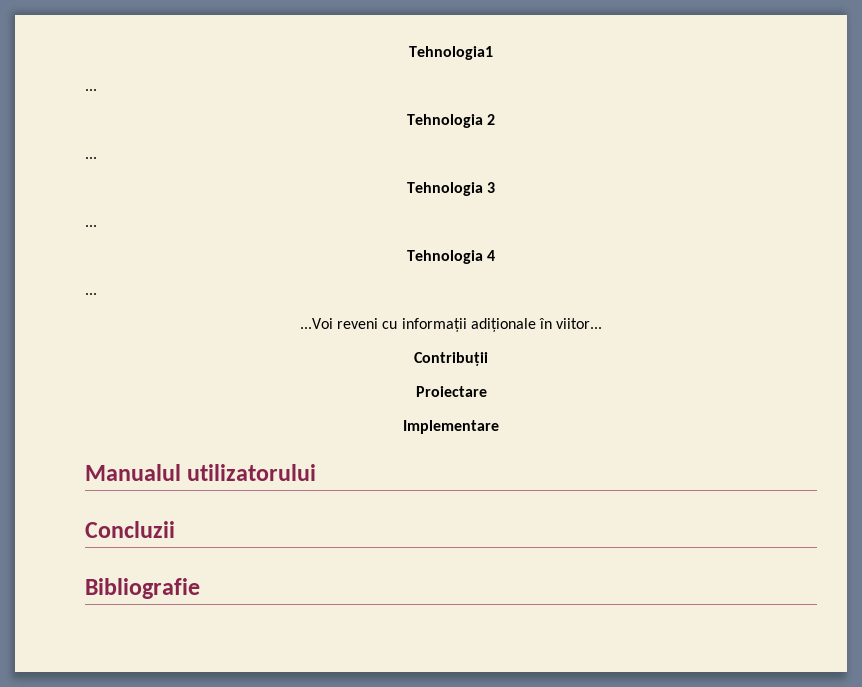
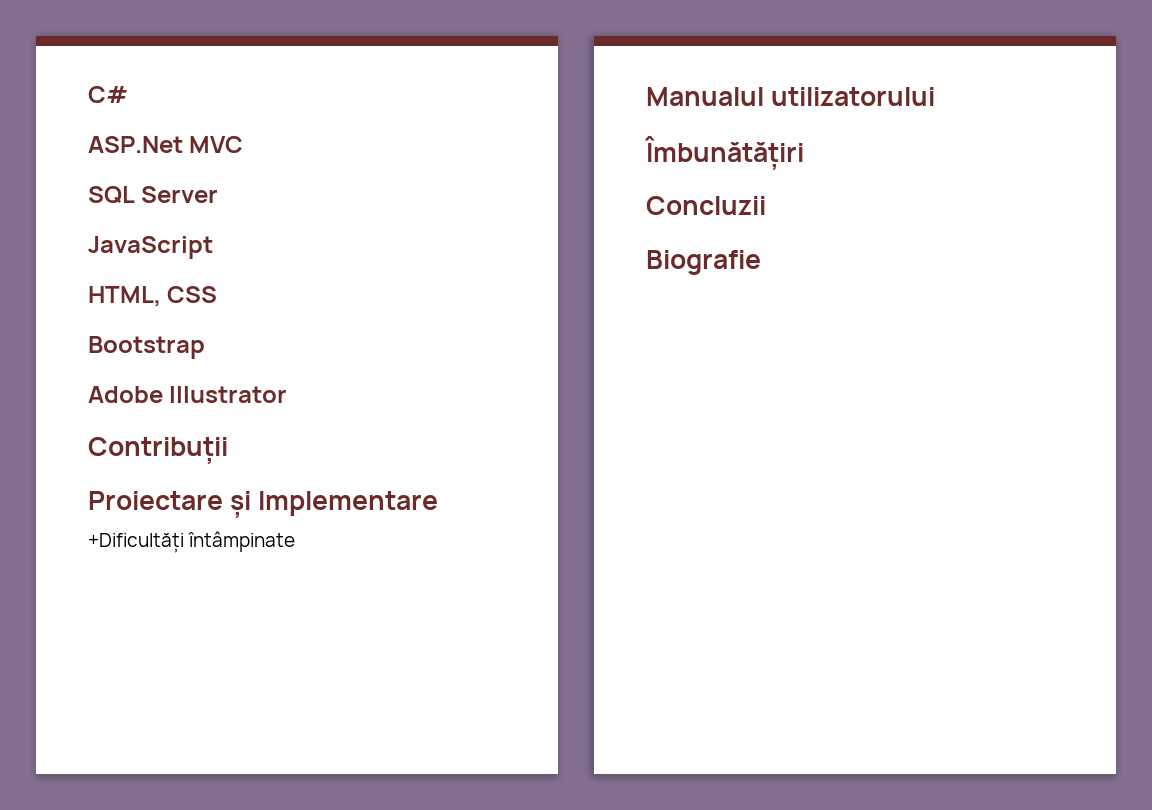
- Tehnologia1
- ...
- Tehnologia 2
- ...
- Tehnologia 3
- ...
- Tehnologia 4
- ...
- ...Voi reveni cu informații adiționale în viitor...
+ C#
+ ASP.Net MVC
+ SQL Server
+ JavaScript
+ HTML, CSS
+ Bootstrap
+ Adobe Illustrator
  Contribuții
- Proiectare
- Implementare
+ Proiectare și Implementare
+ +Dificultăți întâmpinate
+ Îmbunătățiri
- Bibliografie
+ Biografie

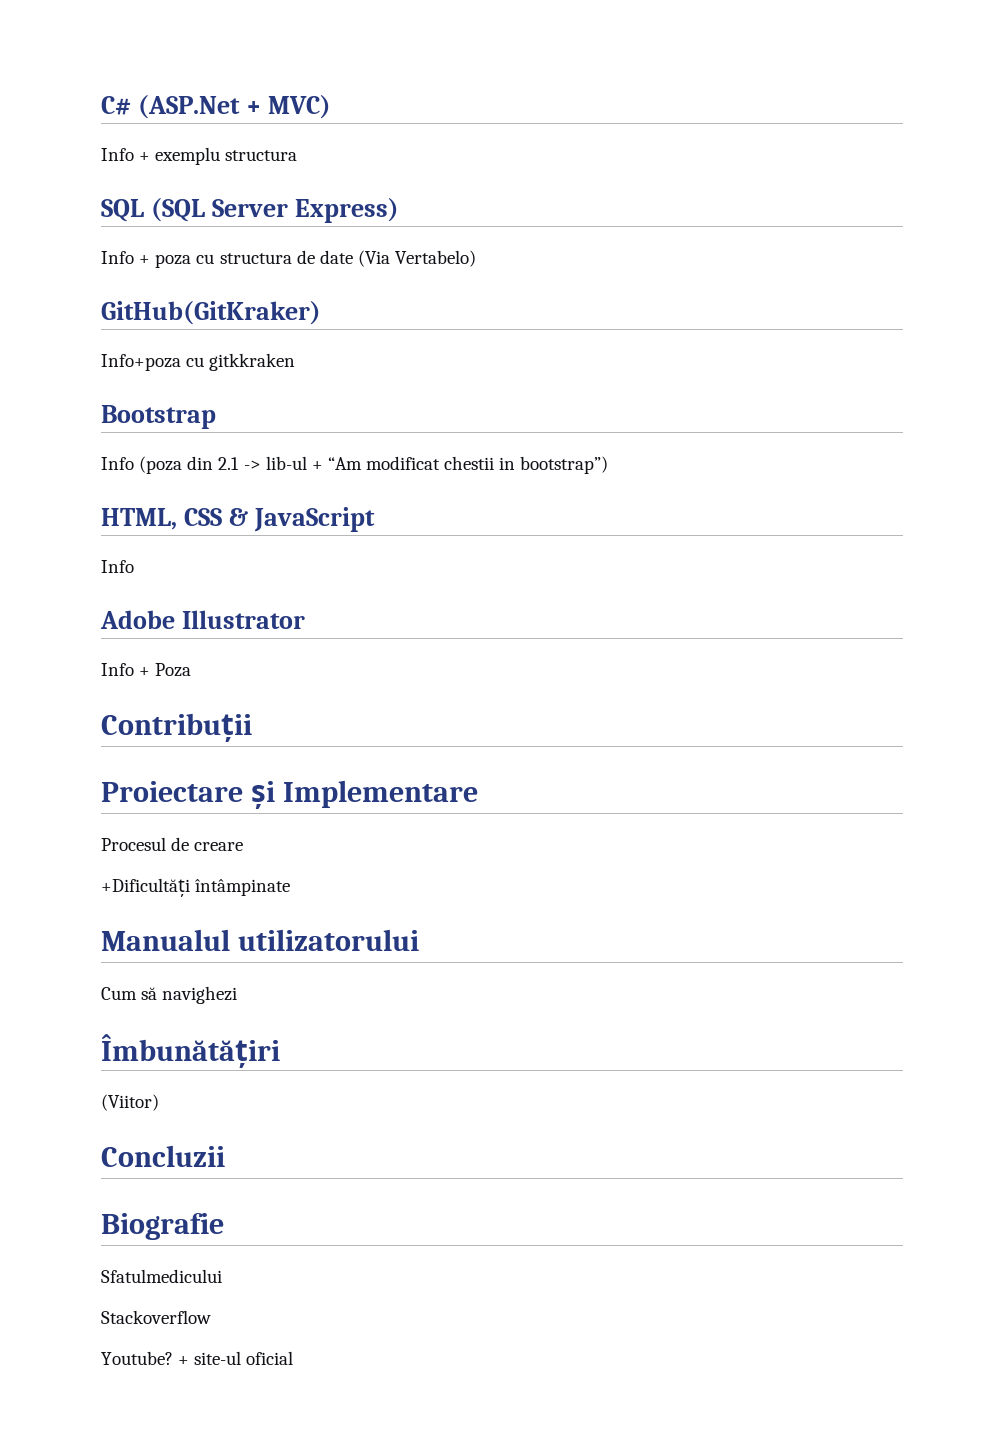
- C#
- ASP.Net MVC
+ C# (ASP.Net + MVC)
+ Info + exemplu structura
- SQL Server
- JavaScript
+ SQL (SQL Server Express)
+ Info + poza cu structura de date (Via Vertabelo)
+ GitHub(GitKraker)
+ Info+poza cu gitkkraken
+ Bootstrap
+ Info (poza din 2.1 -> lib-ul + “Am modificat chestii in bootstrap”)
- HTML, CSS
- Bootstrap
+ HTML, CSS & JavaScript
+ Info
+ Info + Poza
+ Procesul de creare
+ Cum să navighezi
+ (Viitor)
+ Sfatulmedicului
+ Stackoverflow
+ Youtube? + site-ul oficial

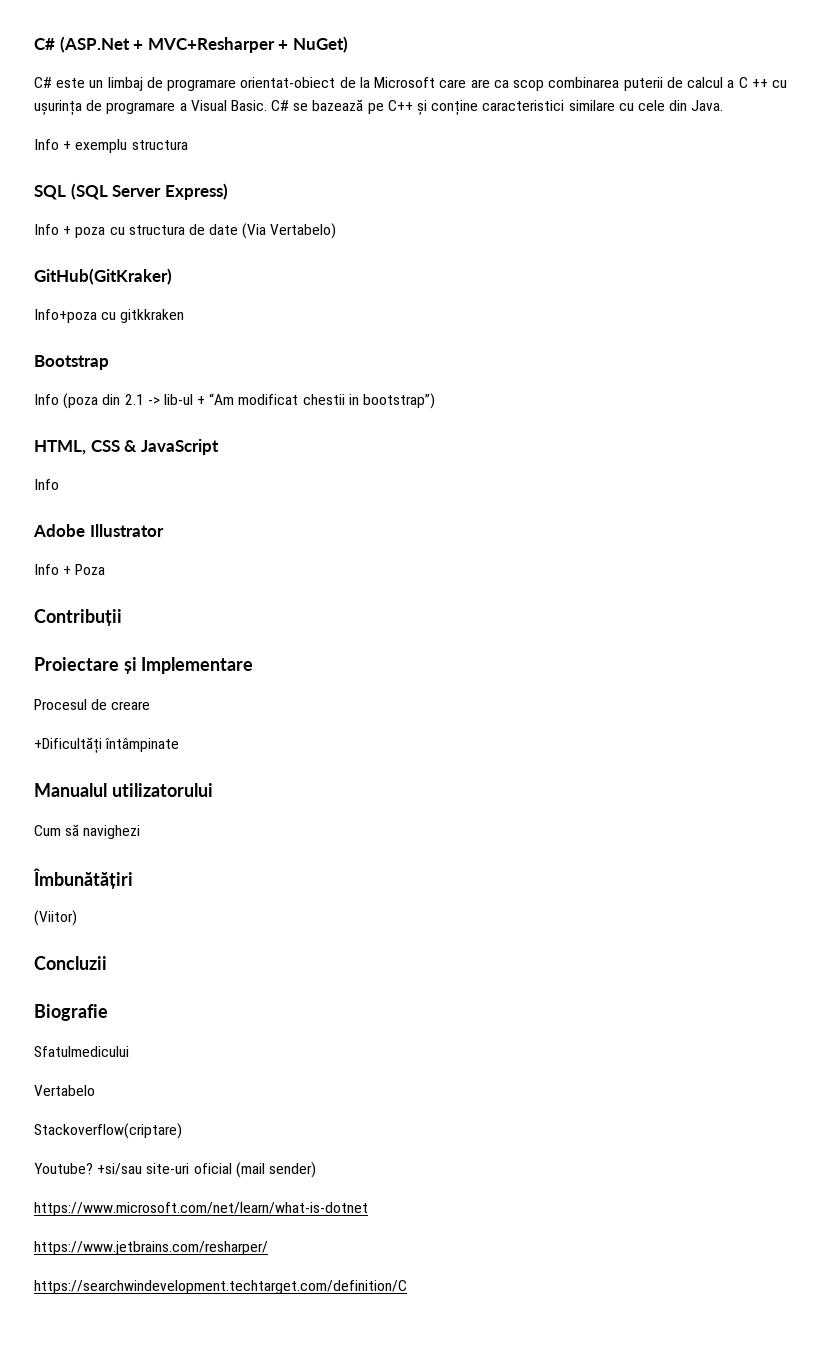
- C# (ASP.Net + MVC)
+ C# (ASP.Net + MVC+Resharper + NuGet)
+ C# este un limbaj de programare orientat-obiect de la Microsoft care are ca scop combinarea puterii de calcul a C ++ cu ușurința de programare a Visual Basic. C# se bazează pe C++ și conține caracteristici similare cu cele din Java.
- Stackoverflow
+ Vertabelo
+ Stackoverflow(criptare)
- + site-ul oficial
+ +si/sau site-uri oficial (mail sender)
+ https://www.microsoft.com/net/learn/what-is-dotnet
+ https://www.jetbrains.com/resharper/
+ https://searchwindevelopment.techtarget.com/definition/C

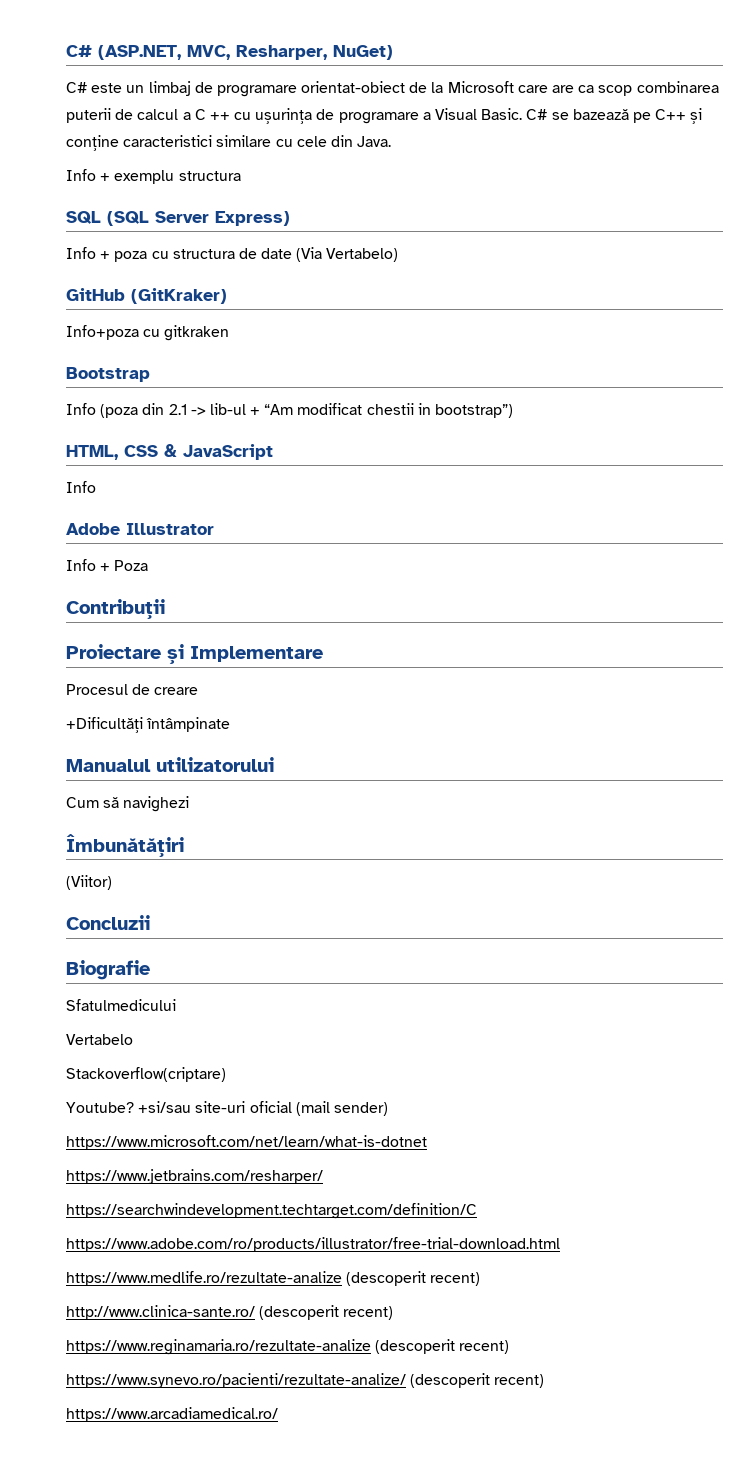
- C# (ASP.Net + MVC+Resharper + NuGet)
+ C# (ASP.NET, MVC, Resharper, NuGet)
- GitHub(GitKraker)
+ GitHub (GitKraker)
- Info+poza cu gitkkraken
+ Info+poza cu gitkraken
+ https://www.adobe.com/ro/products/illustrator/free-trial-download.html
+ https://www.medlife.ro/rezultate-analize (descoperit recent)
+ http://www.clinica-sante.ro/ (descoperit recent)
+ https://www.reginamaria.ro/rezultate-analize (descoperit recent)
+ https://www.synevo.ro/pacienti/rezultate-analize/ (descoperit recent)
+ https://www.arcadiamedical.ro/

